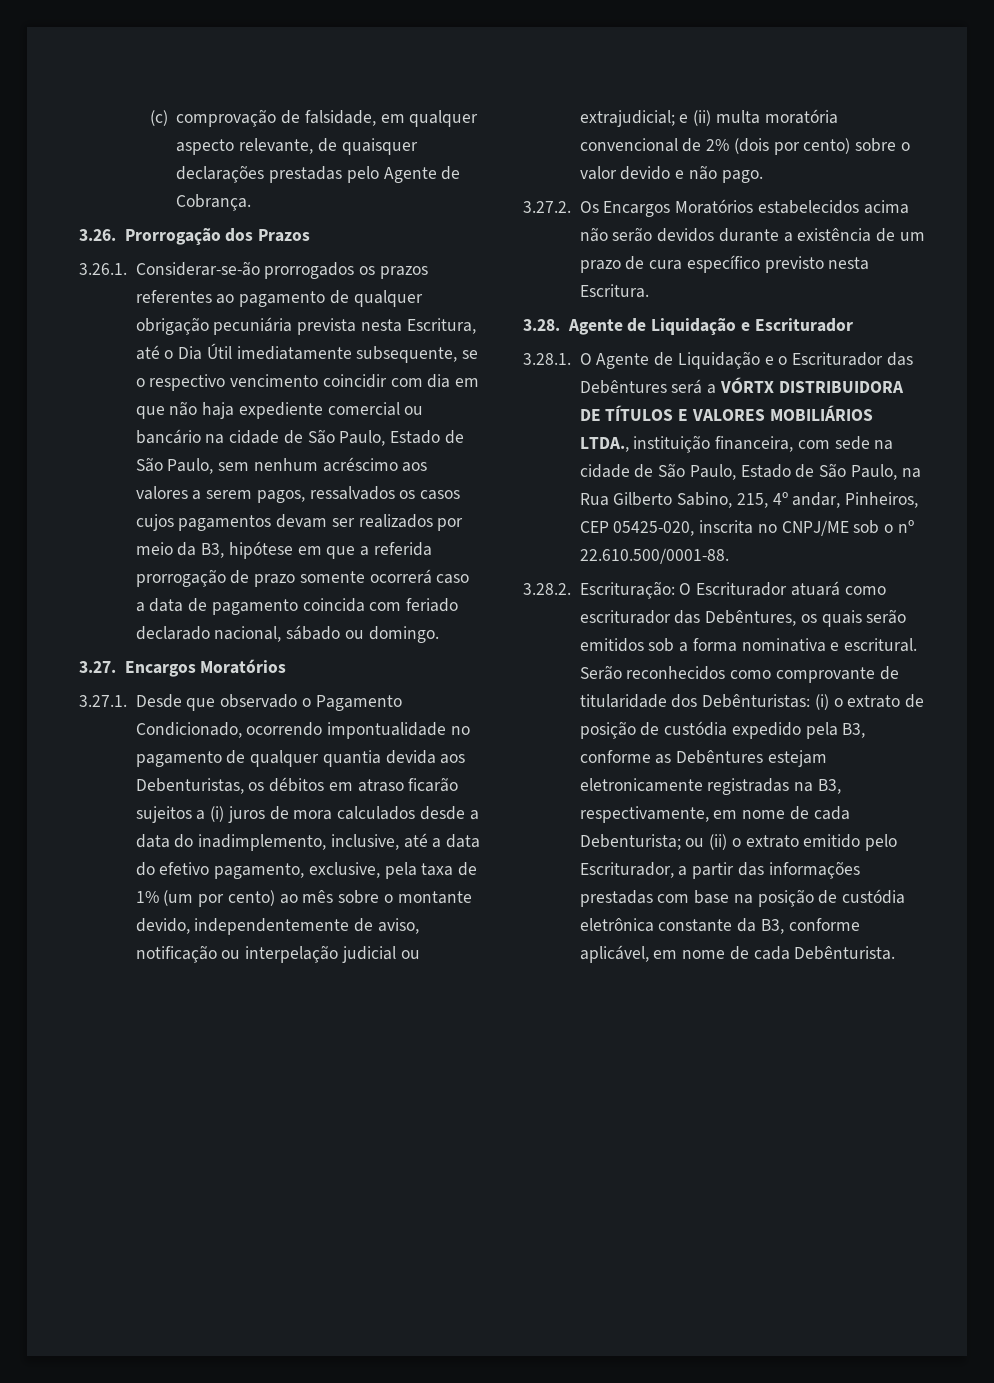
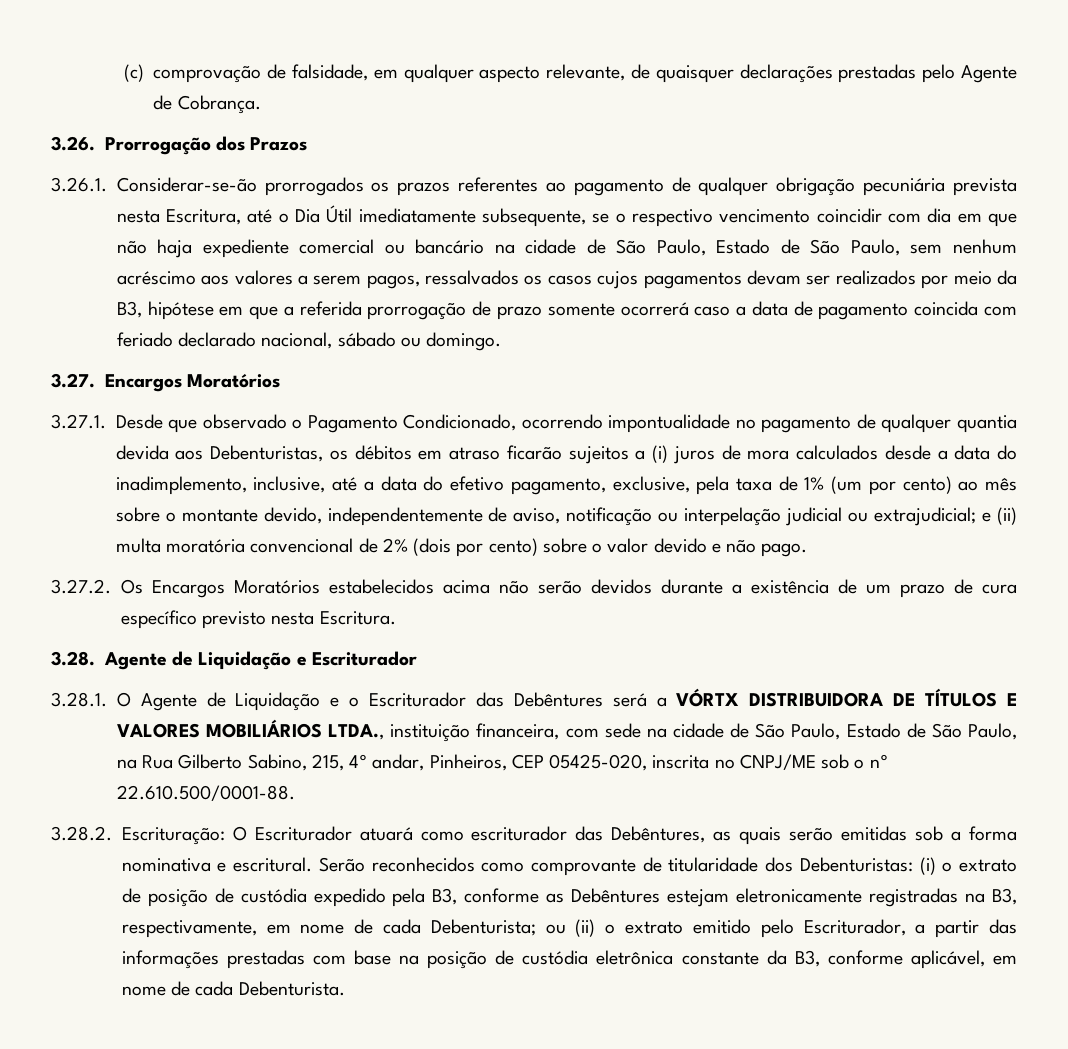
- 3.28.2. Escrituração: O Escriturador atuará como escriturador das Debêntures, os quais serão emitidos sob a forma nominativa e escritural.
+ 3.28.2. Escrituração: O Escriturador atuará como escriturador das Debêntures, as quais serão emitidas sob a forma nominativa e escritural.
- Serão reconhecidos como comprovante de titularidade dos Debênturistas: (i) o extrato de posição de custódia expedido pela B3, conforme as Debêntures estejam eletronicamente registradas na B3, respectivamente, em nome de cada Debenturista; ou (ii) o extrato emitido pelo Escriturador, a partir das informações prestadas com base na posição de custódia eletrônica constante da B3, conforme aplicável, em nome de cada Debênturista.
+ Serão reconhecidos como comprovante de titularidade dos Debenturistas: (i) o extrato de posição de custódia expedido pela B3, conforme as Debêntures estejam eletronicamente registradas na B3, respectivamente, em nome de cada Debenturista; ou (ii) o extrato emitido pelo Escriturador, a partir das informações prestadas com base na posição de custódia eletrônica constante da B3, conforme aplicável, em nome de cada Debenturista.

